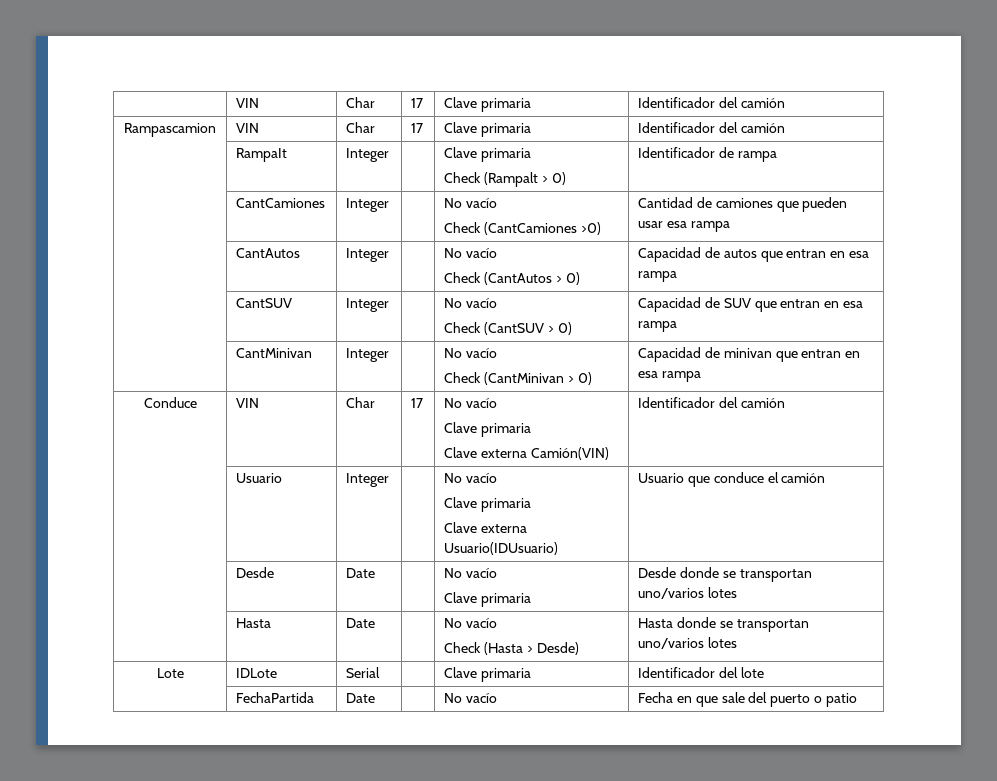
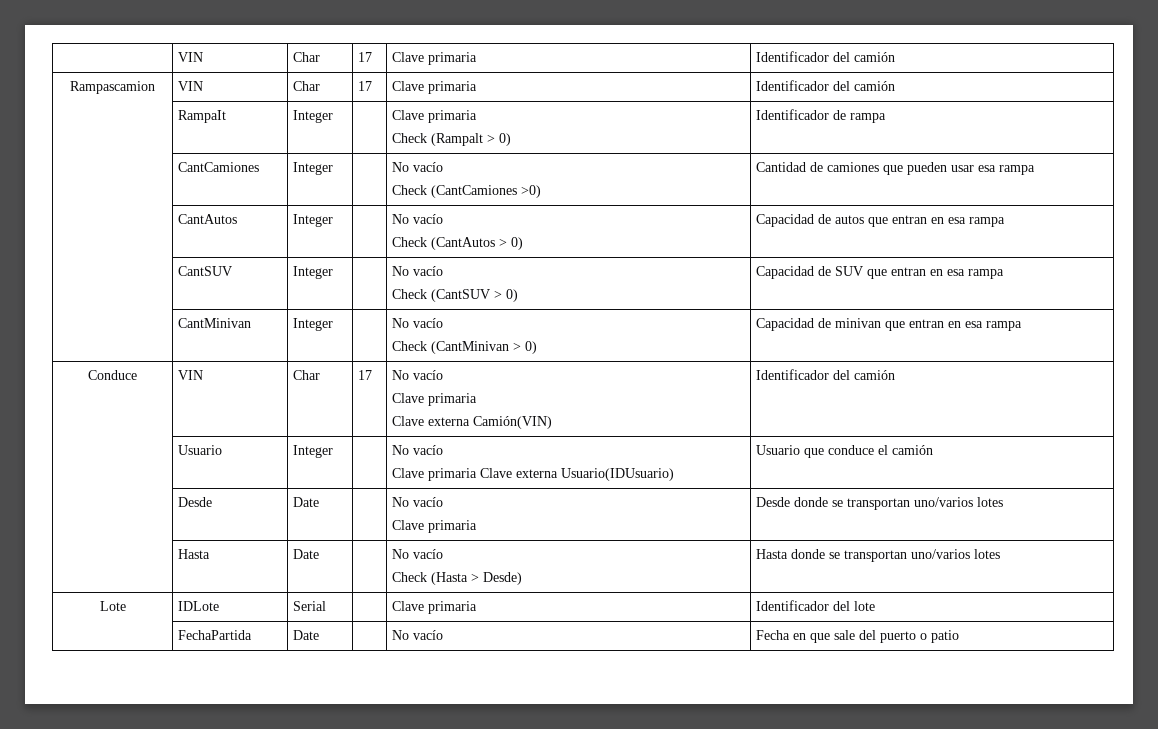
  | Usuario | Integer | | No vacío
- Clave primaria
- Clave externa Usuario(IDUsuario) | Usuario que conduce el camión
+ Clave primaria Clave externa Usuario(IDUsuario) | Usuario que conduce el camión

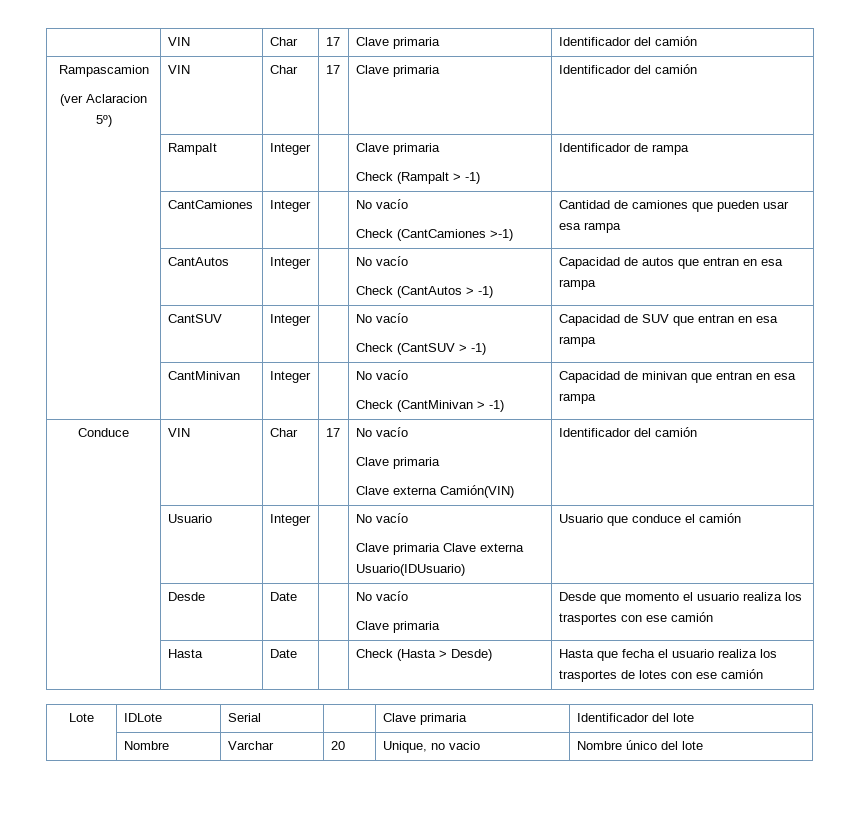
- Rampascamion | VIN | Char | 17 | Clave primaria | Identificador del camión
+ Rampascamion
+ (ver Aclaracion 5º) | VIN | Char | 17 | Clave primaria | Identificador del camión
  | RampaIt | Integer | | Clave primaria
- Check (Rampalt > 0) | Identificador de rampa
+ Check (Rampalt > -1) | Identificador de rampa
  | CantCamiones | Integer | | No vacío
- Check (CantCamiones >0) | Cantidad de camiones que pueden usar esa rampa
+ Check (CantCamiones >-1) | Cantidad de camiones que pueden usar esa rampa
  | CantAutos | Integer | | No vacío
- Check (CantAutos > 0) | Capacidad de autos que entran en esa rampa
+ Check (CantAutos > -1) | Capacidad de autos que entran en esa rampa
  | CantSUV | Integer | | No vacío
- Check (CantSUV > 0) | Capacidad de SUV que entran en esa rampa
+ Check (CantSUV > -1) | Capacidad de SUV que entran en esa rampa
  | CantMinivan | Integer | | No vacío
- Check (CantMinivan > 0) | Capacidad de minivan que entran en esa rampa
+ Check (CantMinivan > -1) | Capacidad de minivan que entran en esa rampa
  | Desde | Date | | No vacío
- Clave primaria | Desde donde se transportan uno/varios lotes
+ Clave primaria | Desde que momento el usuario realiza los trasportes con ese camión
- | Hasta | Date | | No vacío
- Check (Hasta > Desde) | Hasta donde se transportan uno/varios lotes
+ | Hasta | Date | | Check (Hasta > Desde) | Hasta que fecha el usuario realiza los trasportes de lotes con ese camión
- | FechaPartida | Date | | No vacío | Fecha en que sale del puerto o patio
+ | Nombre | Varchar | 20 | Unique, no vacio | Nombre único del lote

